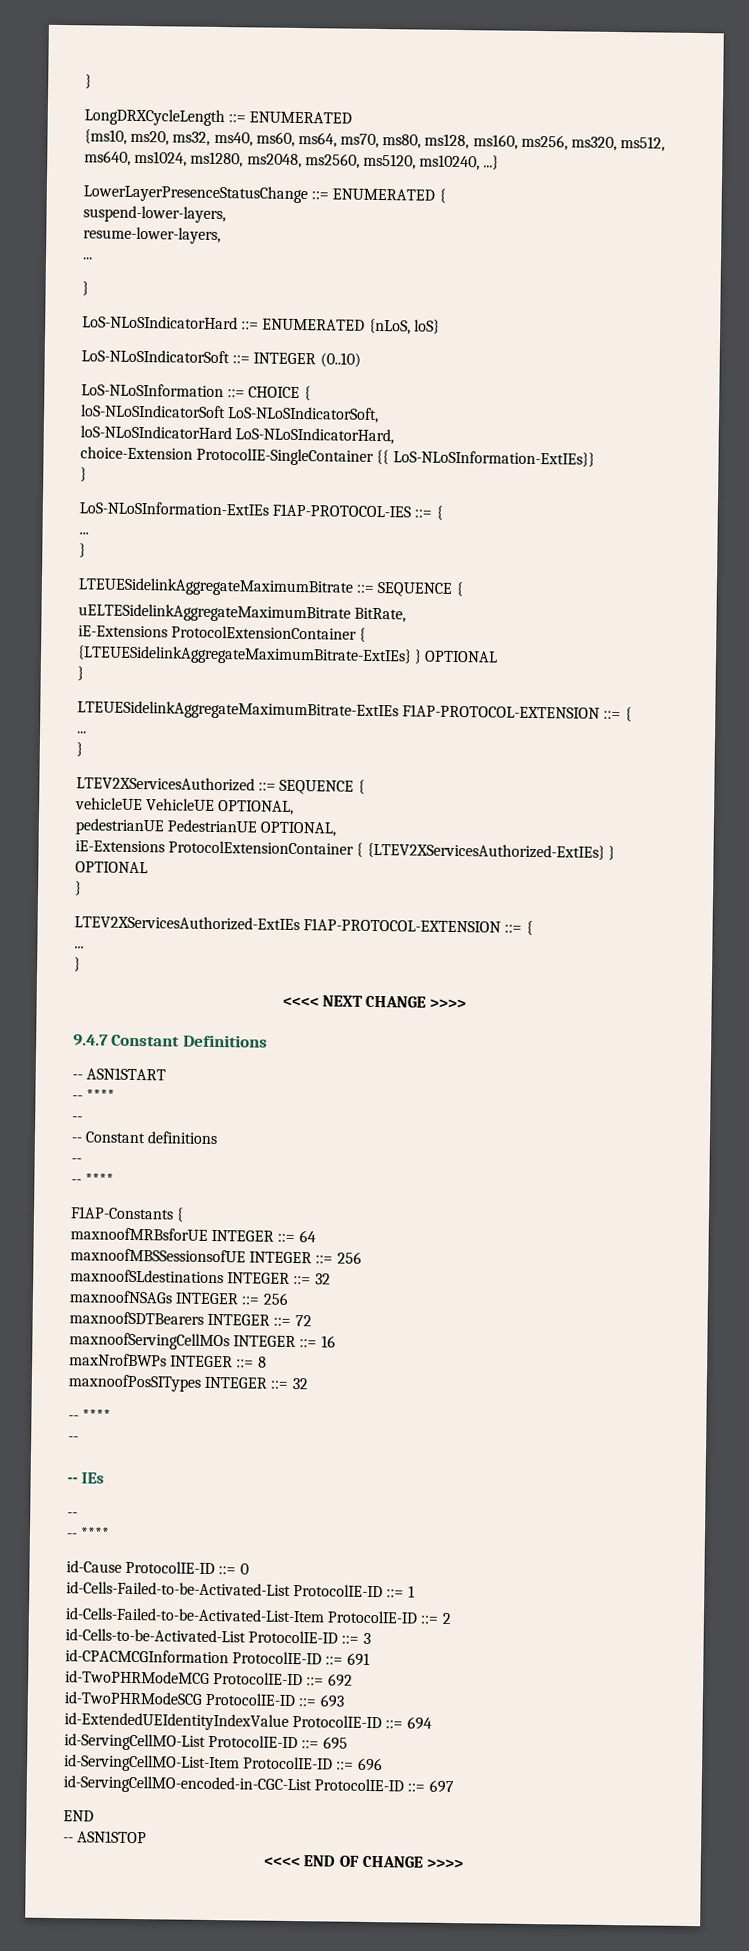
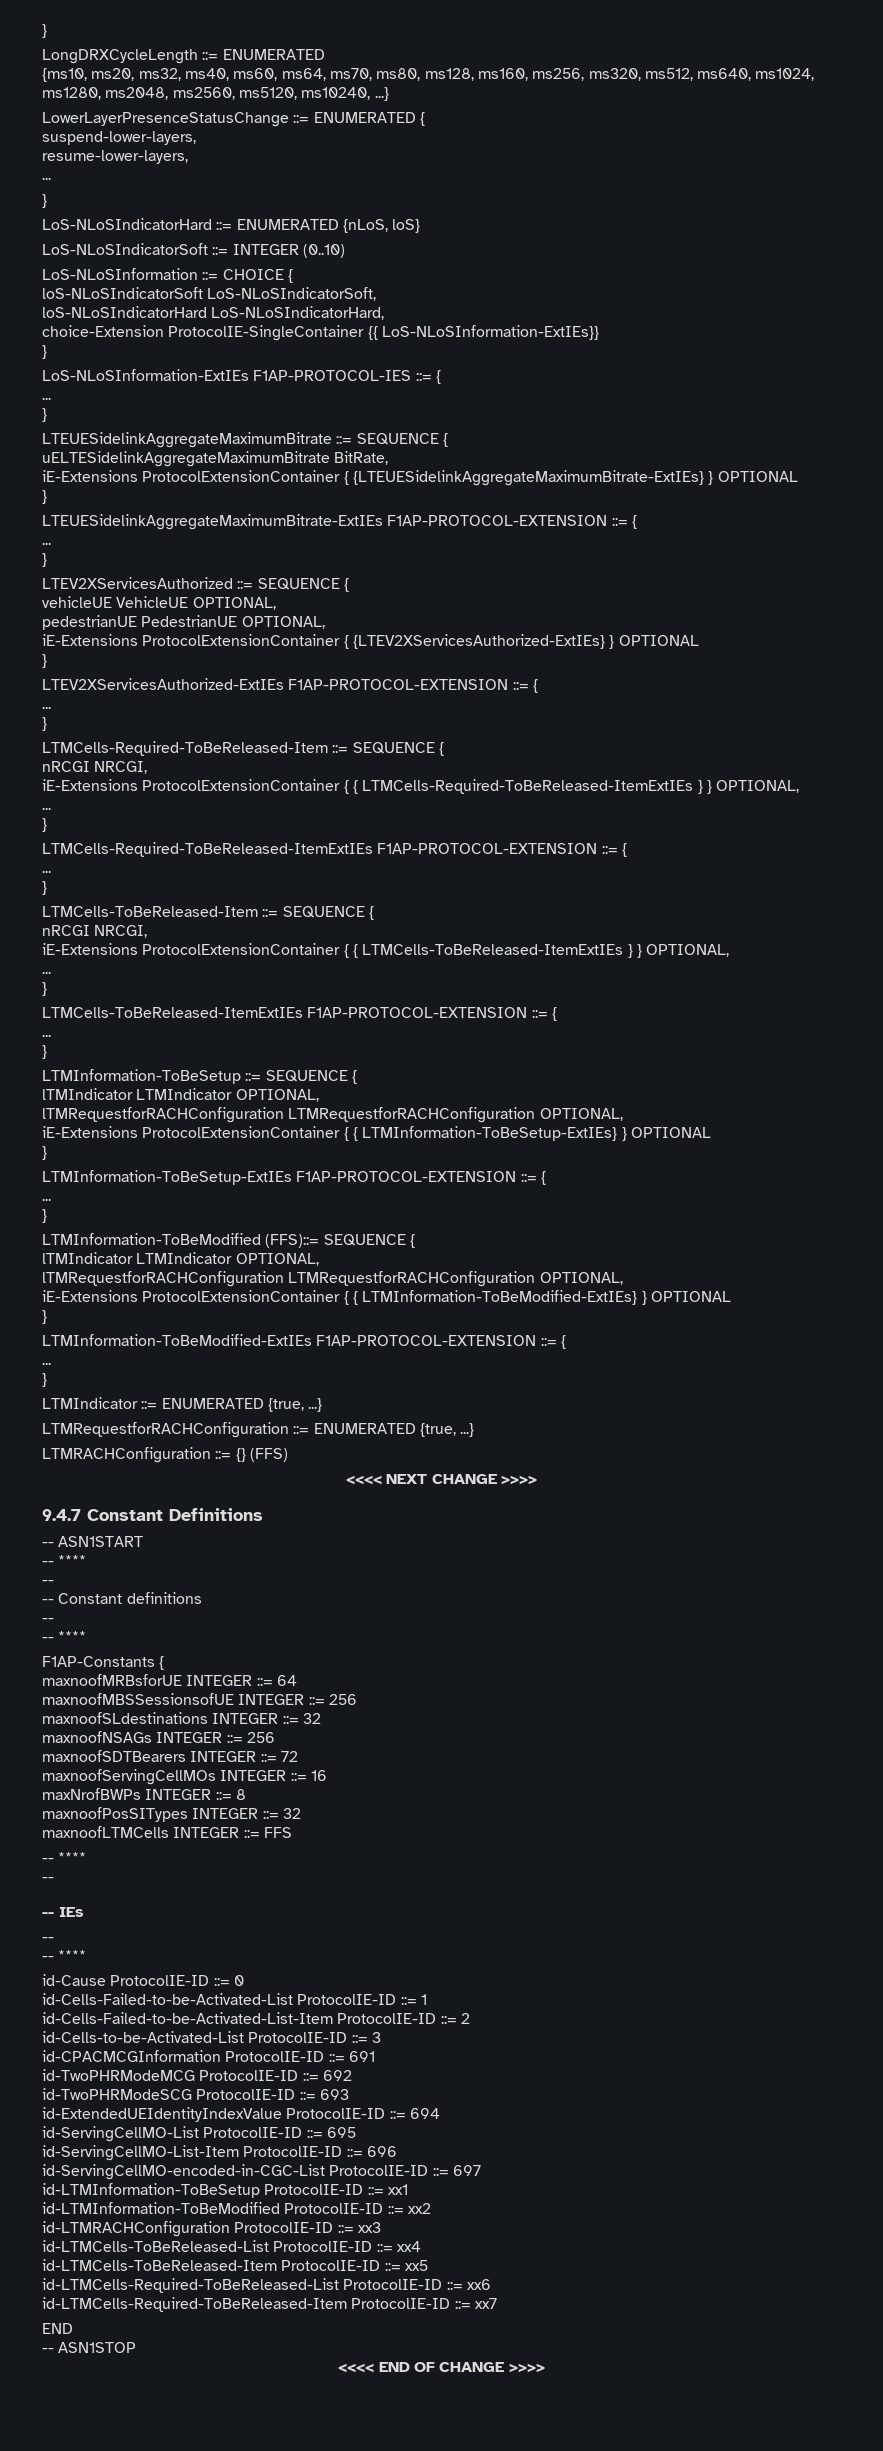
+ LTMCells-Required-ToBeReleased-Item ::= SEQUENCE {
+ nRCGI NRCGI,
+ iE-Extensions ProtocolExtensionContainer { { LTMCells-Required-ToBeReleased-ItemExtIEs } } OPTIONAL,
+ ...
+ }
+ LTMCells-Required-ToBeReleased-ItemExtIEs F1AP-PROTOCOL-EXTENSION ::= {
+ ...
+ }
+ LTMCells-ToBeReleased-Item ::= SEQUENCE {
+ nRCGI NRCGI,
+ iE-Extensions ProtocolExtensionContainer { { LTMCells-ToBeReleased-ItemExtIEs } } OPTIONAL,
+ ...
+ }
+ LTMCells-ToBeReleased-ItemExtIEs F1AP-PROTOCOL-EXTENSION ::= {
+ ...
+ }
+ LTMInformation-ToBeSetup ::= SEQUENCE {
+ lTMIndicator LTMIndicator OPTIONAL,
+ lTMRequestforRACHConfiguration LTMRequestforRACHConfiguration OPTIONAL,
+ iE-Extensions ProtocolExtensionContainer { { LTMInformation-ToBeSetup-ExtIEs} } OPTIONAL
+ }
+ LTMInformation-ToBeSetup-ExtIEs F1AP-PROTOCOL-EXTENSION ::= {
+ ...
+ }
+ LTMInformation-ToBeModified (FFS)::= SEQUENCE {
+ lTMIndicator LTMIndicator OPTIONAL,
+ lTMRequestforRACHConfiguration LTMRequestforRACHConfiguration OPTIONAL,
+ iE-Extensions ProtocolExtensionContainer { { LTMInformation-ToBeModified-ExtIEs} } OPTIONAL
+ }
+ LTMInformation-ToBeModified-ExtIEs F1AP-PROTOCOL-EXTENSION ::= {
+ ...
+ }
+ LTMIndicator ::= ENUMERATED {true, ...}
+ LTMRequestforRACHConfiguration ::= ENUMERATED {true, ...}
+ LTMRACHConfiguration ::= {} (FFS)
+ maxnoofLTMCells INTEGER ::= FFS
+ id-LTMInformation-ToBeSetup ProtocolIE-ID ::= xx1
+ id-LTMInformation-ToBeModified ProtocolIE-ID ::= xx2
+ id-LTMRACHConfiguration ProtocolIE-ID ::= xx3
+ id-LTMCells-ToBeReleased-List ProtocolIE-ID ::= xx4
+ id-LTMCells-ToBeReleased-Item ProtocolIE-ID ::= xx5
+ id-LTMCells-Required-ToBeReleased-List ProtocolIE-ID ::= xx6
+ id-LTMCells-Required-ToBeReleased-Item ProtocolIE-ID ::= xx7

